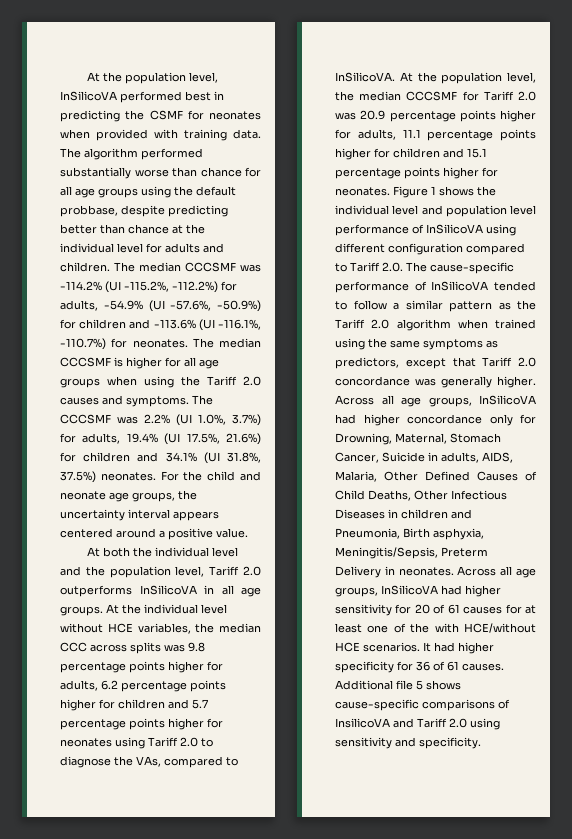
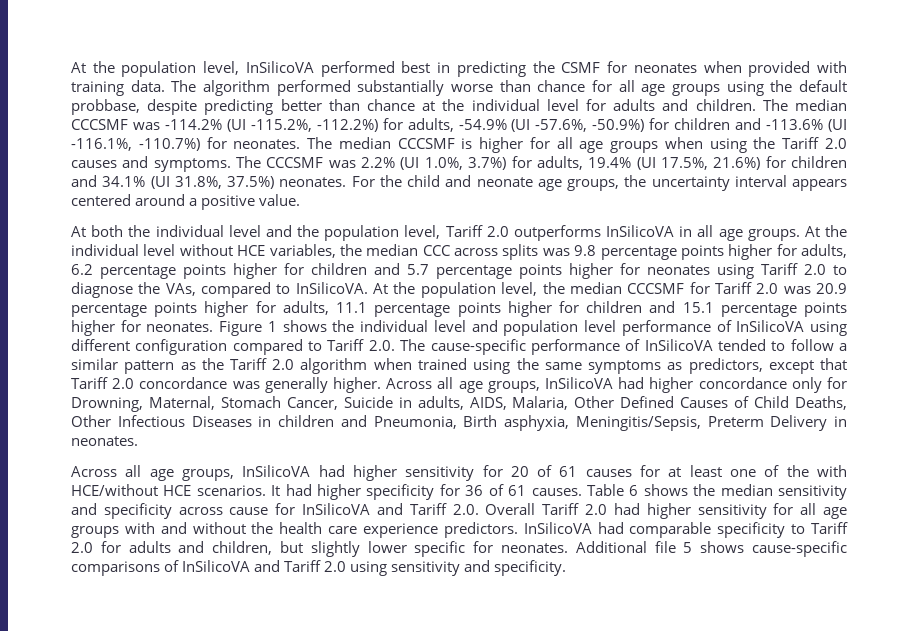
- Across all age groups, InSilicoVA had higher concordance only for Drowning, Maternal, Stomach Cancer, Suicide in adults, AIDS, Malaria, Other Defined Causes of Child Deaths, Other Infectious Diseases in children and Pneumonia, Birth asphyxia, Meningitis/Sepsis, Preterm Delivery in neonates. Across all age groups, InSilicoVA had higher sensitivity for 20 of 61 causes for at least one of the with HCE/without HCE scenarios.
+ Across all age groups, InSilicoVA had higher concordance only for Drowning, Maternal, Stomach Cancer, Suicide in adults, AIDS, Malaria, Other Defined Causes of Child Deaths, Other Infectious Diseases in children and Pneumonia, Birth asphyxia, Meningitis/Sepsis, Preterm Delivery in neonates.
+ Across all age groups, InSilicoVA had higher sensitivity for 20 of 61 causes for at least one of the with HCE/without HCE scenarios.
+ Table 6 shows the median sensitivity and specificity across cause for InSilicoVA and Tariff 2.0. Overall Tariff 2.0 had higher sensitivity for all age groups with and without the health care experience predictors. InSilicoVA had comparable specificity to Tariff 2.0 for adults and children, but slightly lower specific for neonates.
- Additional file 5 shows cause-specific comparisons of InsilicoVA and Tariff 2.0 using sensitivity and specificity.
+ Additional file 5 shows cause-specific comparisons of InSilicoVA and Tariff 2.0 using sensitivity and specificity.

